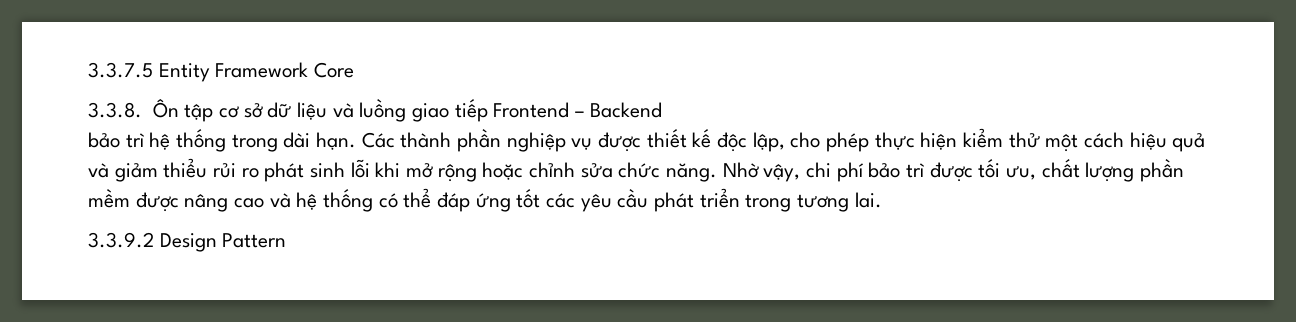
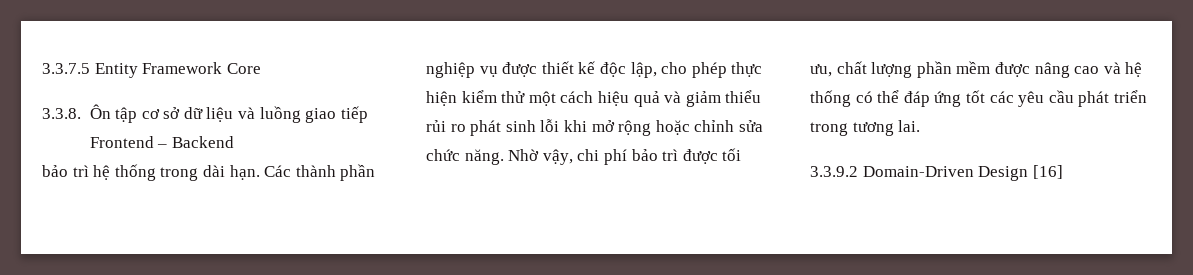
- 3.3.9.2 Design Pattern
+ 3.3.9.2 Domain-Driven Design [16]

